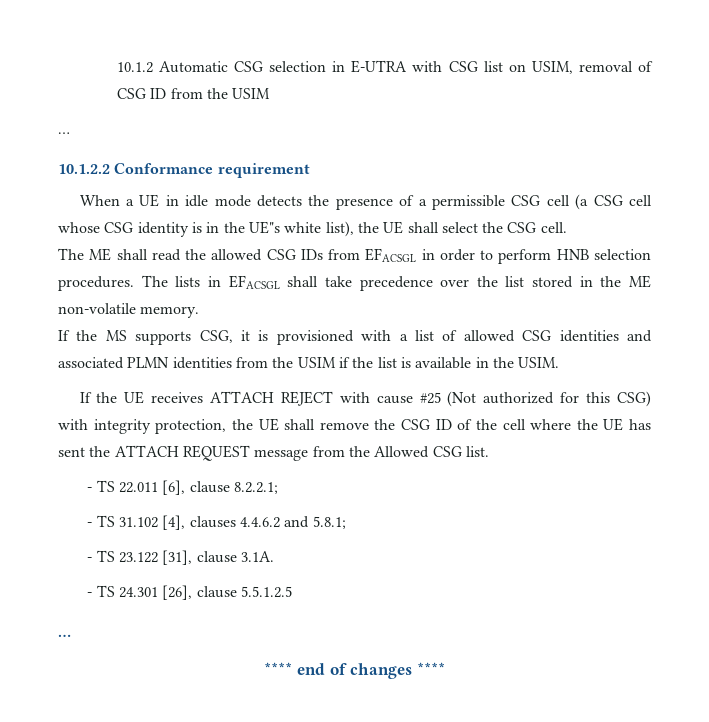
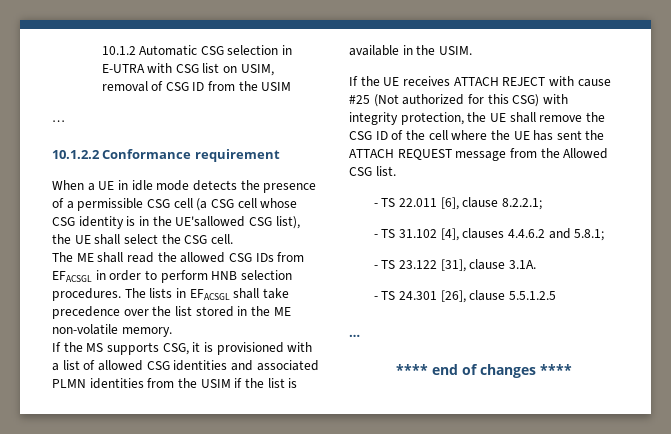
- When a UE in idle mode detects the presence of a permissible CSG cell (a CSG cell whose CSG identity is in the UE"s white list), the UE shall select the CSG cell.
+ When a UE in idle mode detects the presence of a permissible CSG cell (a CSG cell whose CSG identity is in the UE'sallowed CSG list), the UE shall select the CSG cell.

